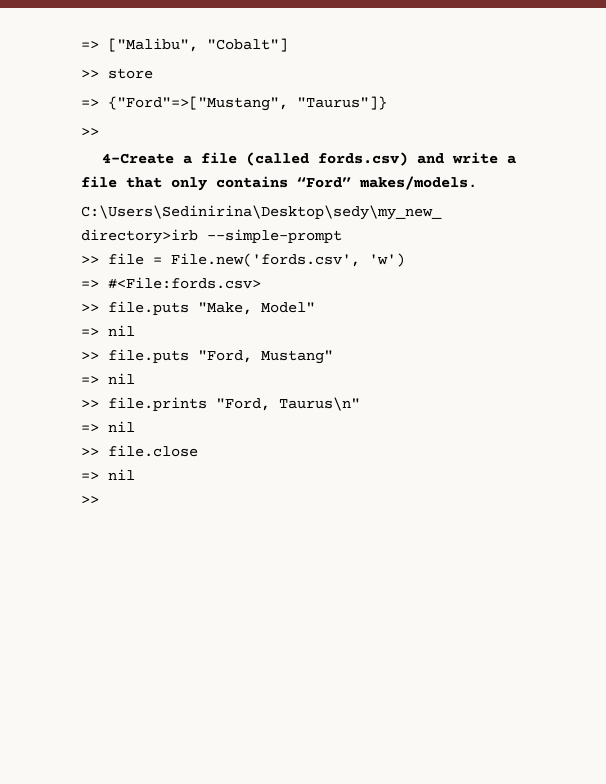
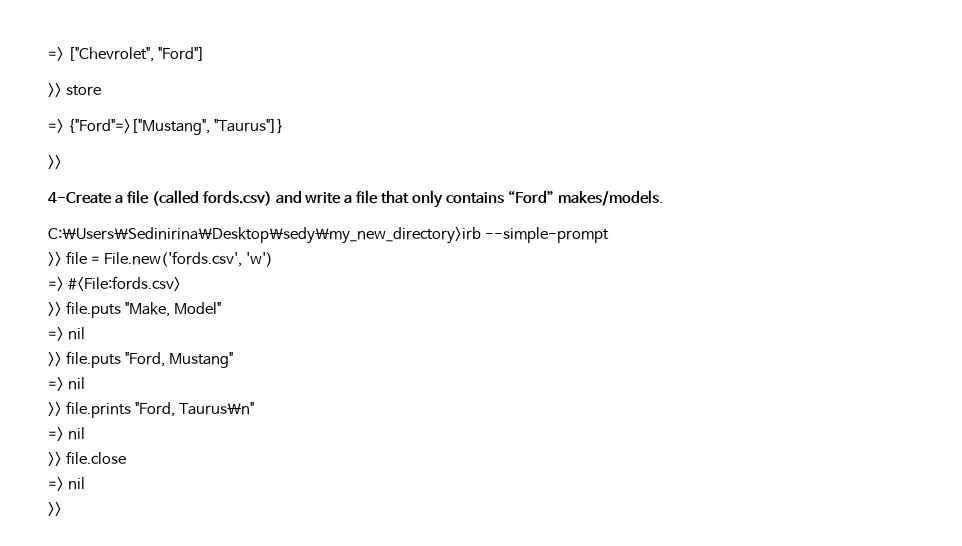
- => ["Malibu", "Cobalt"]
+ => ["Chevrolet", "Ford"]

